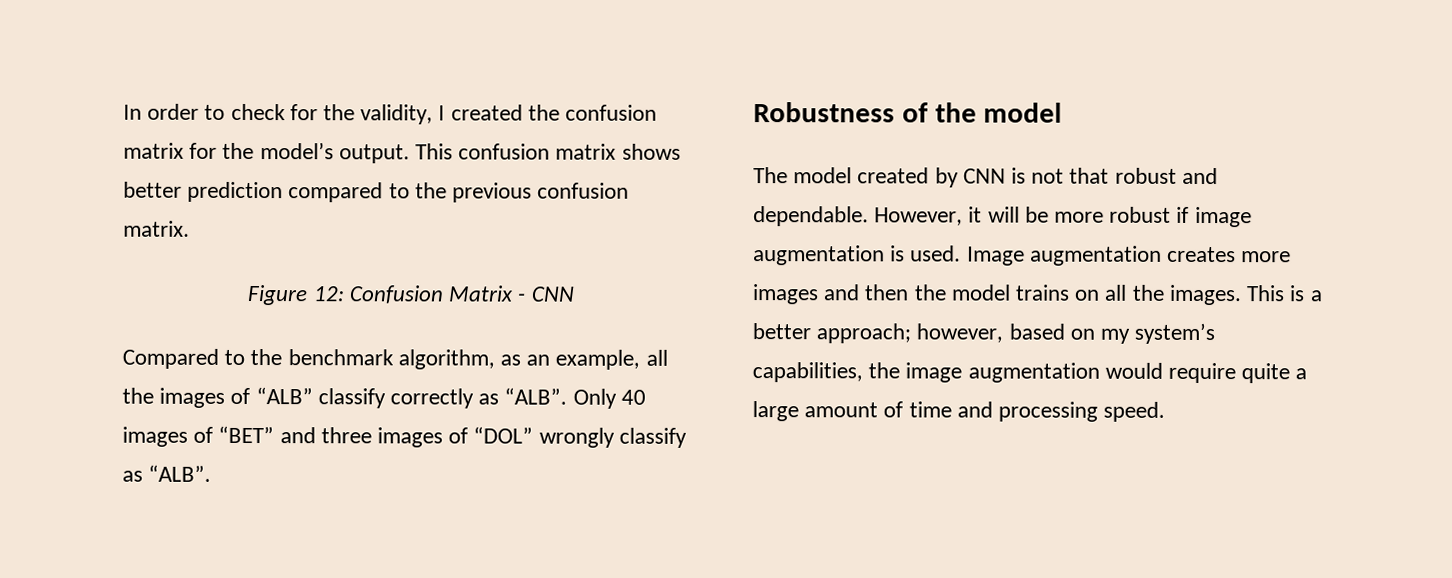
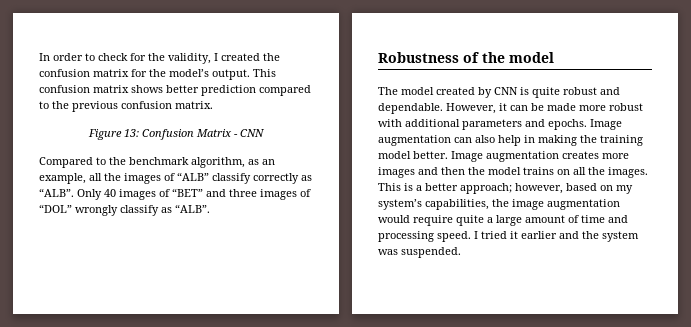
- Figure 12: Confusion Matrix - CNN
+ Figure 13: Confusion Matrix - CNN
- The model created by CNN is not that robust and dependable.
+ The model created by CNN is quite robust and dependable.
- However, it will be more robust if image augmentation is used.
+ However, it can be made more robust with additional parameters and epochs. Image augmentation can also help in making the training model better.
+ I tried it earlier and the system was suspended.

